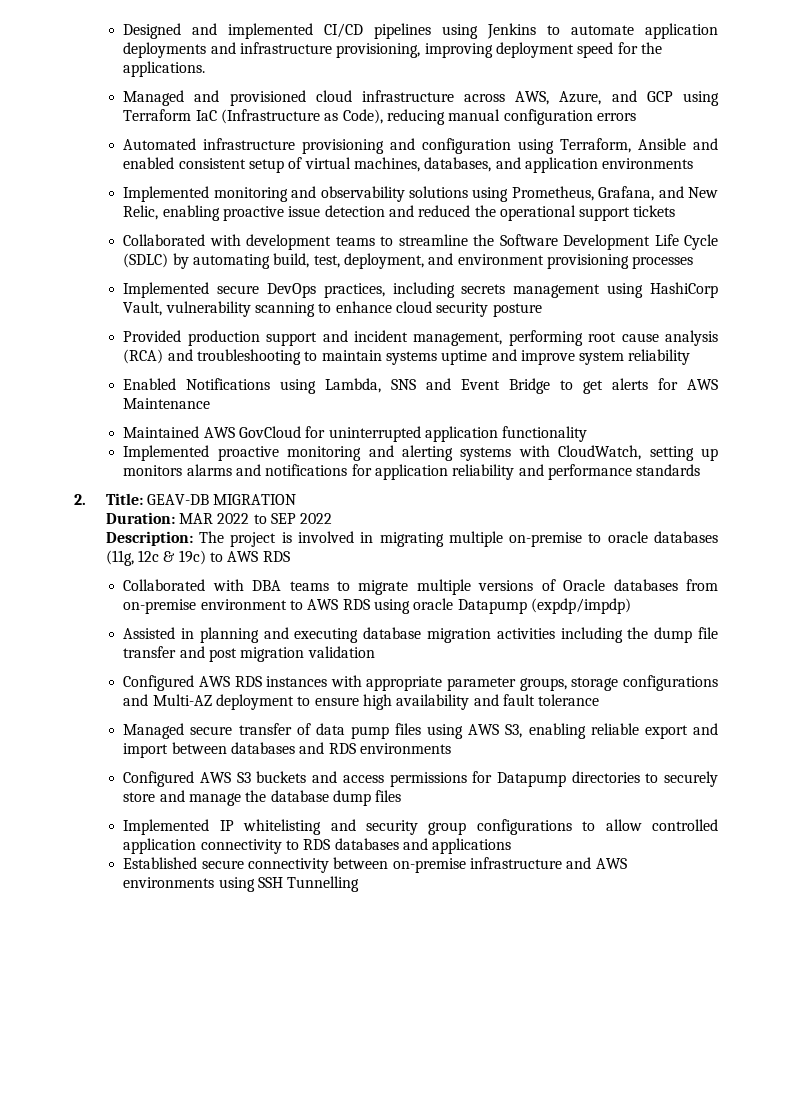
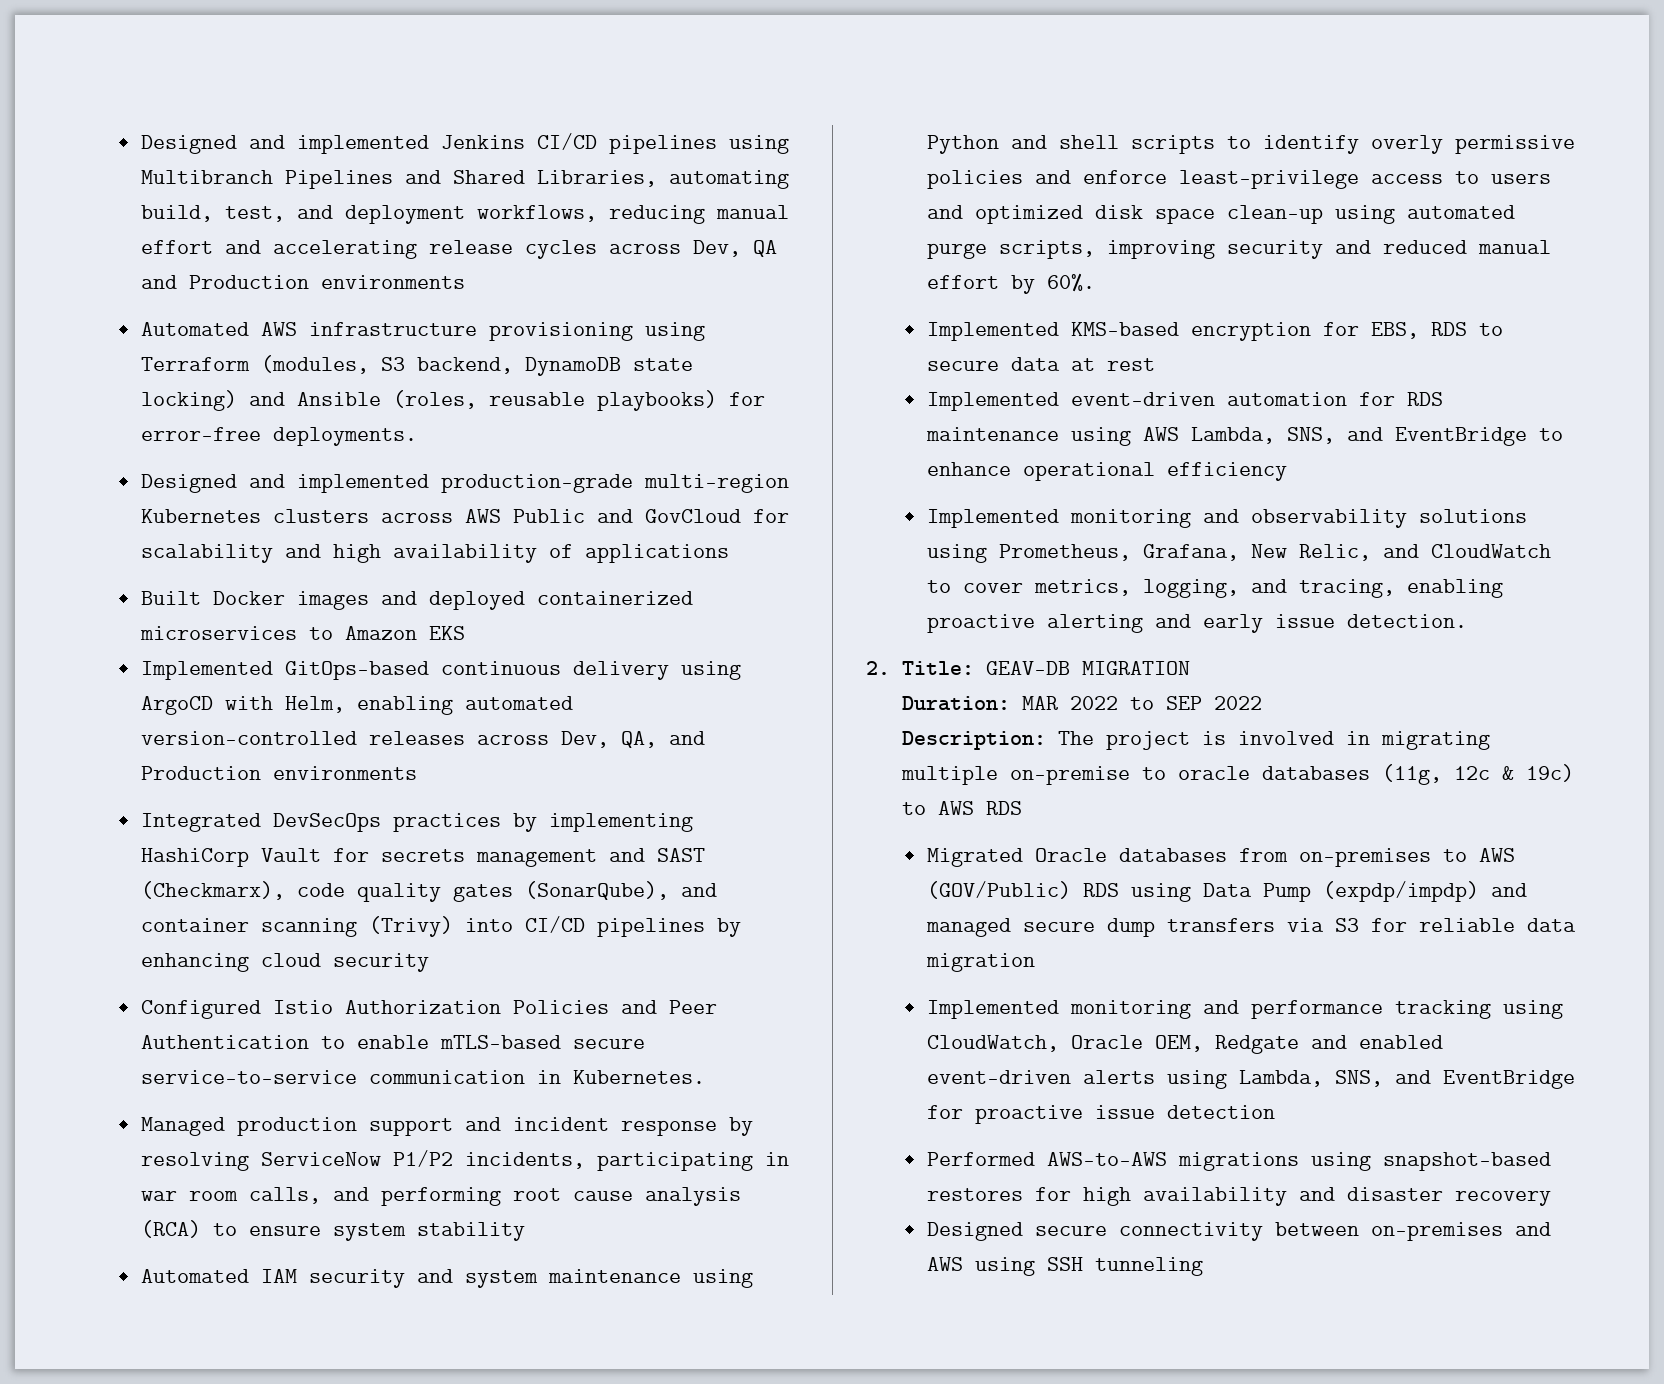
- Designed and implemented CI/CD pipelines using Jenkins to automate application deployments and infrastructure provisioning, improving deployment speed for the applications.
- Managed and provisioned cloud infrastructure across AWS, Azure, and GCP using Terraform IaC (Infrastructure as Code), reducing manual configuration errors
- Automated infrastructure provisioning and configuration using Terraform, Ansible and enabled consistent setup of virtual machines, databases, and application environments
+ Designed and implemented Jenkins CI/CD pipelines using Multibranch Pipelines and Shared Libraries, automating build, test, and deployment workflows, reducing manual effort and accelerating release cycles across Dev, QA and Production environments
+ Automated AWS infrastructure provisioning using Terraform (modules, S3 backend, DynamoDB state locking) and Ansible (roles, reusable playbooks) for error-free deployments.
+ Designed and implemented production-grade multi-region Kubernetes clusters across AWS Public and GovCloud for scalability and high availability of applications
+ Built Docker images and deployed containerized microservices to Amazon EKS
+ Implemented GitOps-based continuous delivery using ArgoCD with Helm, enabling automated version-controlled releases across Dev, QA, and Production environments
+ Integrated DevSecOps practices by implementing HashiCorp Vault for secrets management and SAST (Checkmarx), code quality gates (SonarQube), and container scanning (Trivy) into CI/CD pipelines by enhancing cloud security
+ Configured Istio Authorization Policies and Peer Authentication to enable mTLS-based secure service-to-service communication in Kubernetes.
+ Managed production support and incident response by resolving ServiceNow P1/P2 incidents, participating in war room calls, and performing root cause analysis (RCA) to ensure system stability
+ Automated IAM security and system maintenance using Python and shell scripts to identify overly permissive policies and enforce least-privilege access to users and optimized disk space clean-up using automated purge scripts, improving security and reduced manual effort by 60%.
+ Implemented KMS-based encryption for EBS, RDS to secure data at rest
+ Implemented event-driven automation for RDS maintenance using AWS Lambda, SNS, and EventBridge to enhance operational efficiency
- Implemented monitoring and observability solutions using Prometheus, Grafana, and New Relic, enabling proactive issue detection and reduced the operational support tickets
- Collaborated with development teams to streamline the Software Development Life Cycle (SDLC) by automating build, test, deployment, and environment provisioning processes
- Implemented secure DevOps practices, including secrets management using HashiCorp Vault, vulnerability scanning to enhance cloud security posture
- Provided production support and incident management, performing root cause analysis (RCA) and troubleshooting to maintain systems uptime and improve system reliability
- Enabled Notifications using Lambda, SNS and Event Bridge to get alerts for AWS Maintenance
- Maintained AWS GovCloud for uninterrupted application functionality
- Implemented proactive monitoring and alerting systems with CloudWatch, setting up monitors alarms and notifications for application reliability and performance standards
+ Implemented monitoring and observability solutions using Prometheus, Grafana, New Relic, and CloudWatch to cover metrics, logging, and tracing, enabling proactive alerting and early issue detection.
- Collaborated with DBA teams to migrate multiple versions of Oracle databases from on-premise environment to AWS RDS using oracle Datapump (expdp/impdp)
- Assisted in planning and executing database migration activities including the dump file transfer and post migration validation
- Configured AWS RDS instances with appropriate parameter groups, storage configurations and Multi-AZ deployment to ensure high availability and fault tolerance
- Managed secure transfer of data pump files using AWS S3, enabling reliable export and import between databases and RDS environments
- Configured AWS S3 buckets and access permissions for Datapump directories to securely store and manage the database dump files
- Implemented IP whitelisting and security group configurations to allow controlled application connectivity to RDS databases and applications
- Established secure connectivity between on-premise infrastructure and AWS environments using SSH Tunnelling
+ Migrated Oracle databases from on-premises to AWS (GOV/Public) RDS using Data Pump (expdp/impdp) and managed secure dump transfers via S3 for reliable data migration
+ Implemented monitoring and performance tracking using CloudWatch, Oracle OEM, Redgate and enabled event-driven alerts using Lambda, SNS, and EventBridge for proactive issue detection
+ Performed AWS-to-AWS migrations using snapshot-based restores for high availability and disaster recovery
+ Designed secure connectivity between on-premises and AWS using SSH tunneling

